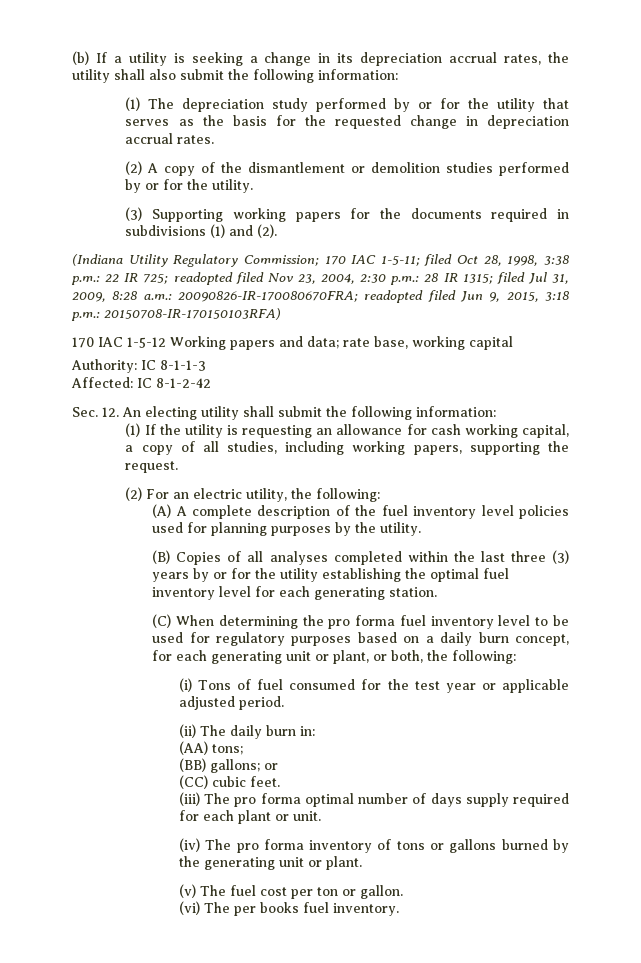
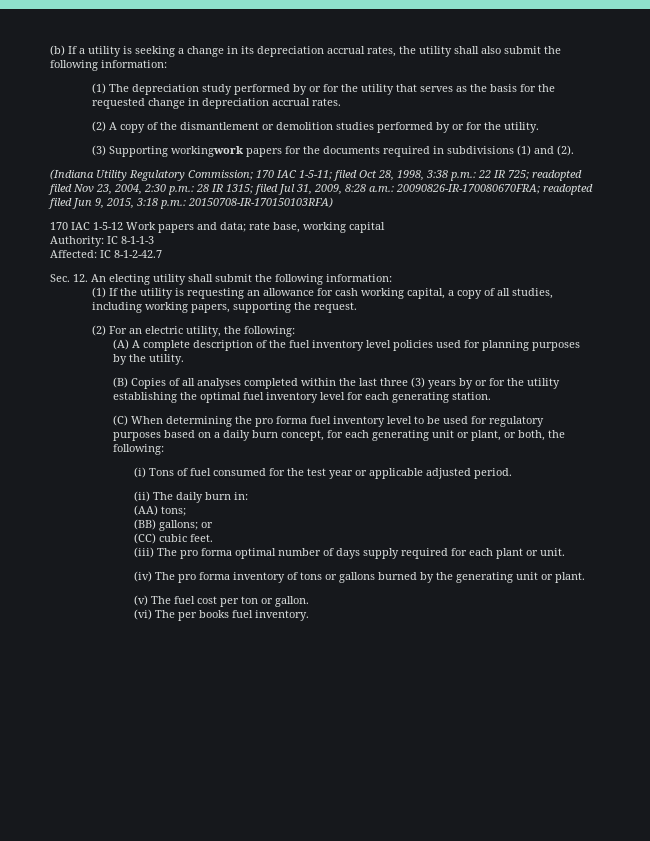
- (3) Supporting working papers for the documents required in subdivisions (1) and (2).
+ (3) Supporting workingwork papers for the documents required in subdivisions (1) and (2).
- 170 IAC 1-5-12 Working papers and data; rate base, working capital
+ 170 IAC 1-5-12 Work papers and data; rate base, working capital
- Affected: IC 8-1-2-42
+ Affected: IC 8-1-2-42.7

